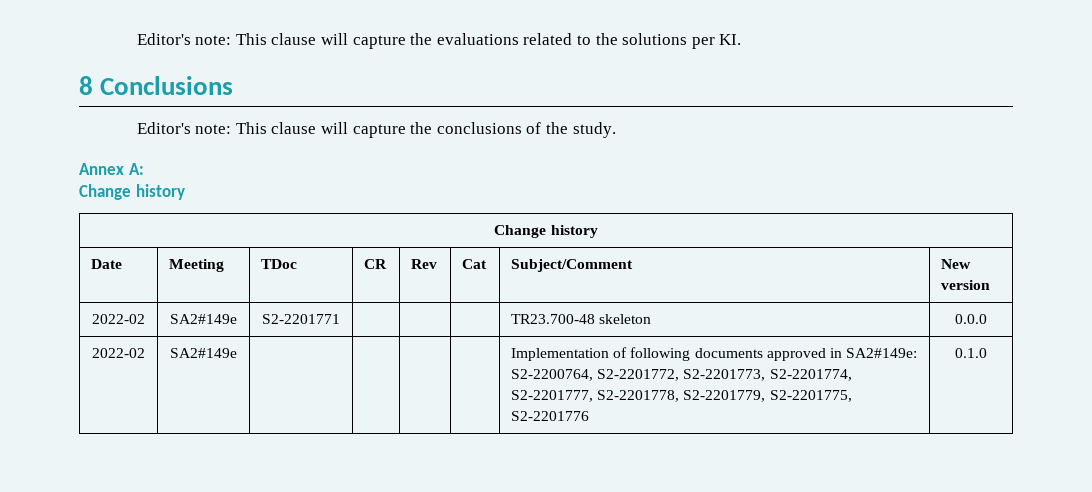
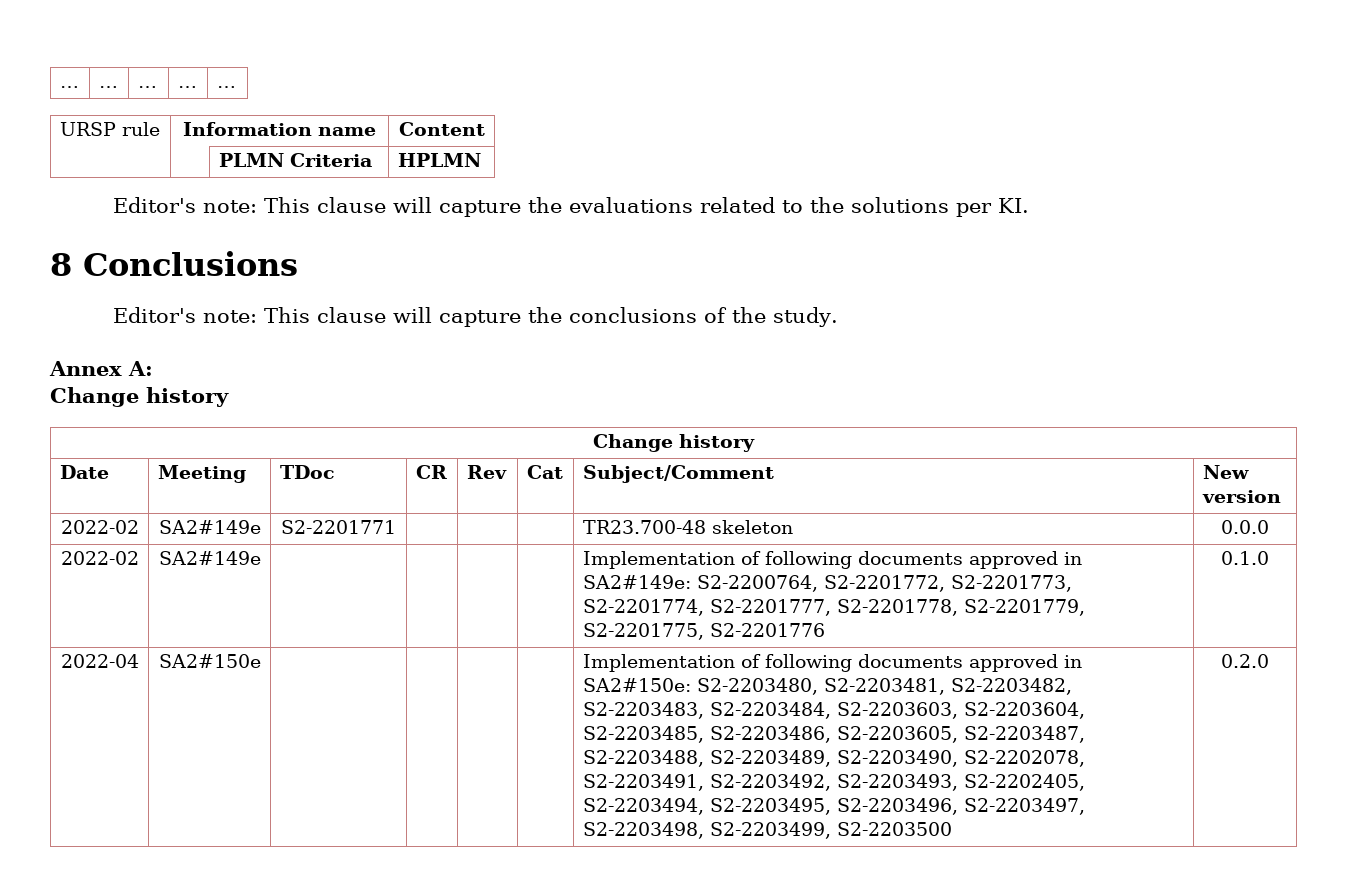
+ … | … | … | … | …
+ URSP rule | Information name | Content
+ | | PLMN Criteria | HPLMN
+ 2022-04 | SA2#150e | | | | | Implementation of following documents approved in SA2#150e: S2-2203480, S2-2203481, S2-2203482, S2-2203483, S2-2203484, S2-2203603, S2-2203604, S2-2203485, S2-2203486, S2-2203605, S2-2203487, S2-2203488, S2-2203489, S2-2203490, S2-2202078, S2-2203491, S2-2203492, S2-2203493, S2-2202405, S2-2203494, S2-2203495, S2-2203496, S2-2203497, S2-2203498, S2-2203499, S2-2203500 | 0.2.0

